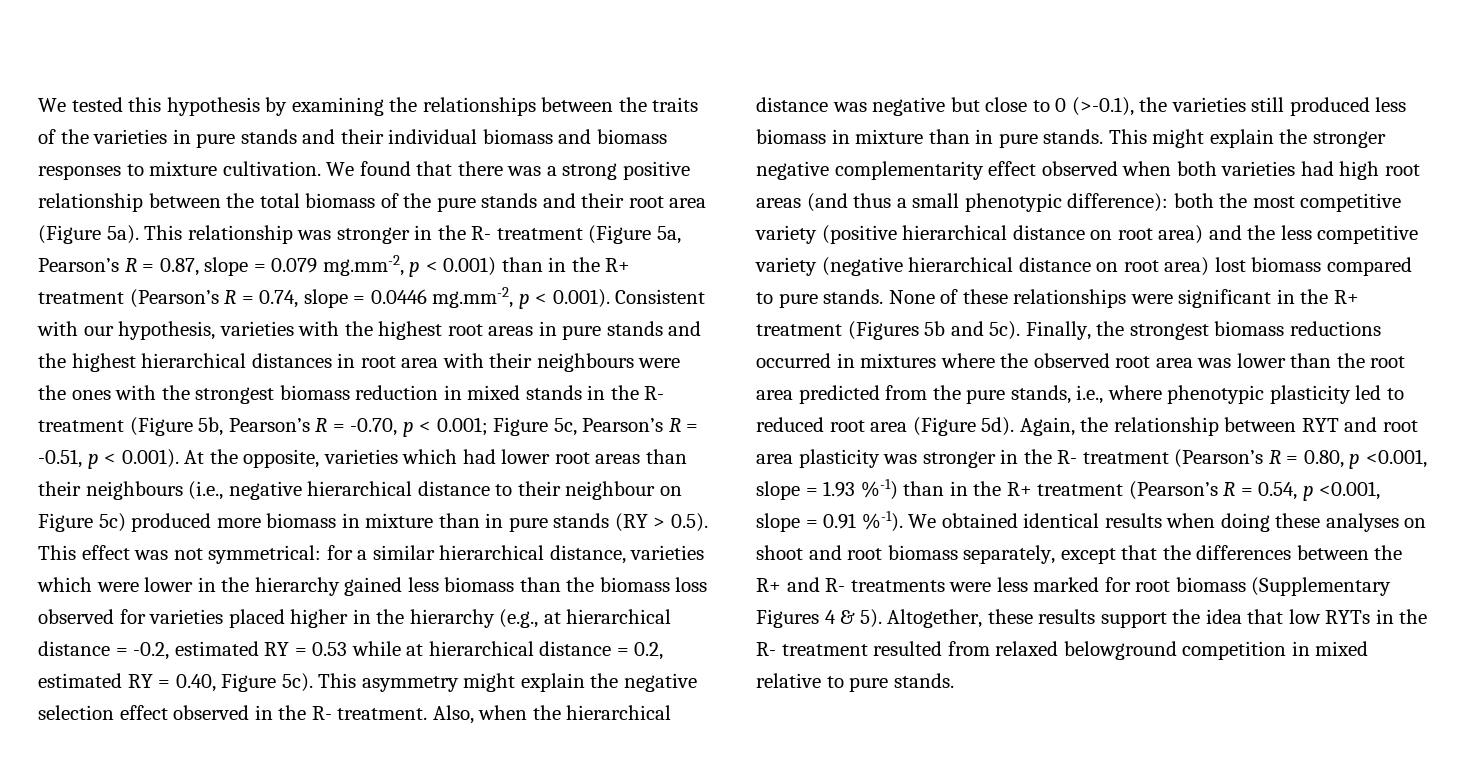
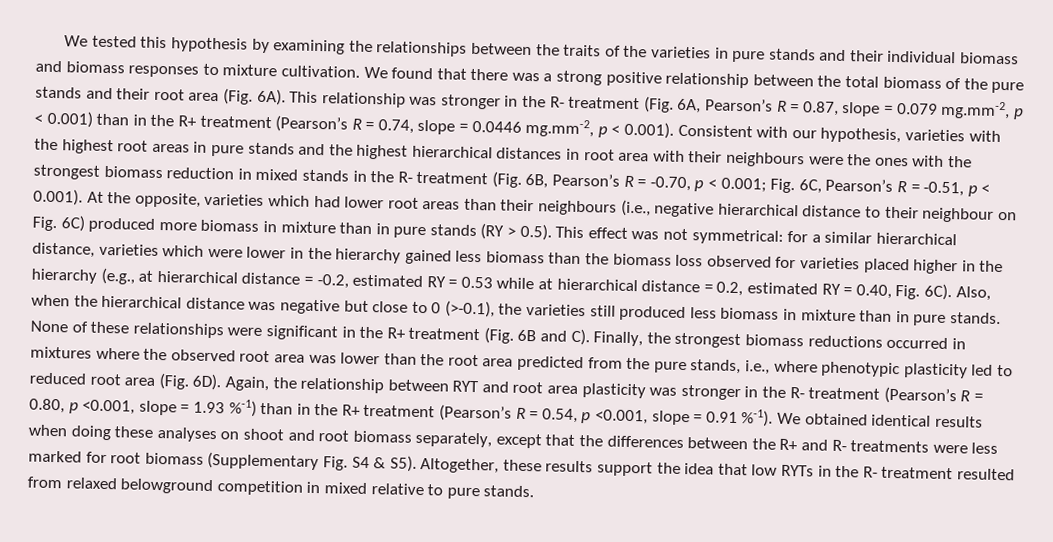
- We found that there was a strong positive relationship between the total biomass of the pure stands and their root area (Figure 5a).
+ We found that there was a strong positive relationship between the total biomass of the pure stands and their root area (Fig. 6A).
- This relationship was stronger in the R- treatment (Figure 5a, Pearson’s R = 0.87, slope = 0.079 mg.mm-2, p < 0.001) than in the R+ treatment (Pearson’s R = 0.74, slope = 0.0446 mg.mm-2, p < 0.001). Consistent with our hypothesis, varieties with the highest root areas in pure stands and the highest hierarchical distances in root area with their neighbours were the ones with the strongest biomass reduction in mixed stands in the R- treatment (Figure 5b, Pearson’s R = -0.70, p < 0.001;
+ This relationship was stronger in the R- treatment (Fig. 6A, Pearson’s R = 0.87, slope = 0.079 mg.mm-2, p < 0.001) than in the R+ treatment (Pearson’s R = 0.74, slope = 0.0446 mg.mm-2, p < 0.001). Consistent with our hypothesis, varieties with the highest root areas in pure stands and the highest hierarchical distances in root area with their neighbours were the ones with the strongest biomass reduction in mixed stands in the R- treatment (Fig. 6B, Pearson’s R = -0.70, p < 0.001;
- Figure 5c, Pearson’s R = -0.51, p < 0.001). At the opposite, varieties which had lower root areas than their neighbours (i.e., negative hierarchical distance to their neighbour on Figure 5c) produced more biomass in mixture than in pure stands (RY > 0.5). This effect was not symmetrical:
+ Fig. 6C, Pearson’s R = -0.51, p < 0.001). At the opposite, varieties which had lower root areas than their neighbours (i.e., negative hierarchical distance to their neighbour on Fig. 6C) produced more biomass in mixture than in pure stands (RY > 0.5). This effect was not symmetrical:
- for a similar hierarchical distance, varieties which were lower in the hierarchy gained less biomass than the biomass loss observed for varieties placed higher in the hierarchy (e.g., at hierarchical distance = -0.2, estimated RY = 0.53 while at hierarchical distance = 0.2, estimated RY = 0.40, Figure 5c). This asymmetry might explain the negative selection effect observed in the R- treatment.
+ for a similar hierarchical distance, varieties which were lower in the hierarchy gained less biomass than the biomass loss observed for varieties placed higher in the hierarchy (e.g., at hierarchical distance = -0.2, estimated RY = 0.53 while at hierarchical distance = 0.2, estimated RY = 0.40, Fig. 6C).
- This might explain the stronger negative complementarity effect observed when both varieties had high root areas (and thus a small phenotypic difference): both the most competitive variety (positive hierarchical distance on root area) and the less competitive variety (negative hierarchical distance on root area) lost biomass compared to pure stands.
- None of these relationships were significant in the R+ treatment (Figures 5b and 5c). Finally, the strongest biomass reductions occurred in mixtures where the observed root area was lower than the root area predicted from the pure stands, i.e., where phenotypic plasticity led to reduced root area (Figure 5d).
+ None of these relationships were significant in the R+ treatment (Fig. 6B and C). Finally, the strongest biomass reductions occurred in mixtures where the observed root area was lower than the root area predicted from the pure stands, i.e., where phenotypic plasticity led to reduced root area (Fig. 6D).
- We obtained identical results when doing these analyses on shoot and root biomass separately, except that the differences between the R+ and R- treatments were less marked for root biomass (Supplementary Figures 4 & 5). Altogether, these results support the idea that low RYTs in the R- treatment resulted from relaxed belowground competition in mixed relative to pure stands.
+ We obtained identical results when doing these analyses on shoot and root biomass separately, except that the differences between the R+ and R- treatments were less marked for root biomass (Supplementary Fig. S4 & S5). Altogether, these results support the idea that low RYTs in the R- treatment resulted from relaxed belowground competition in mixed relative to pure stands.

